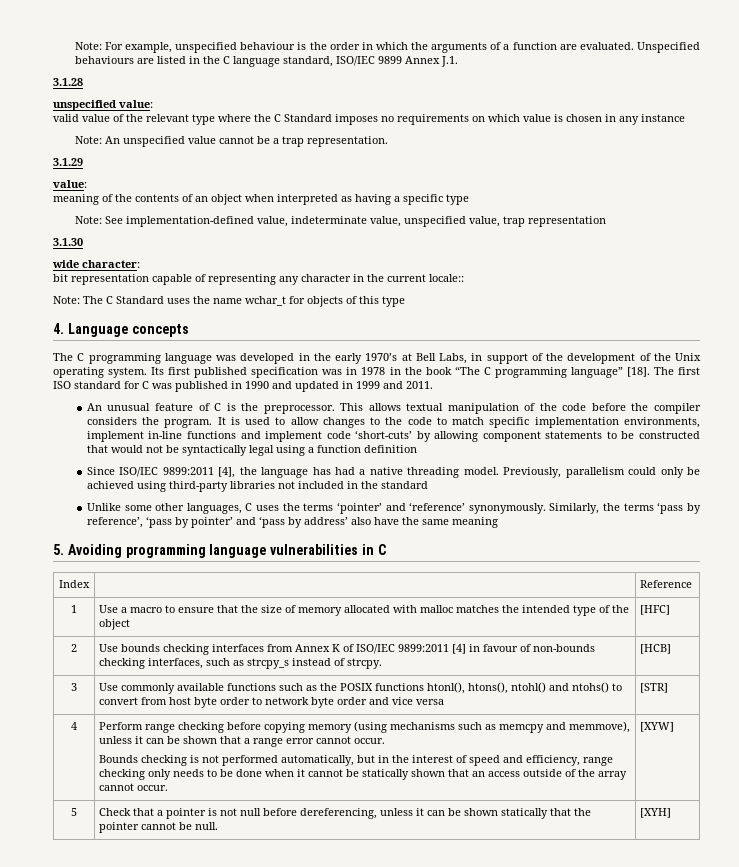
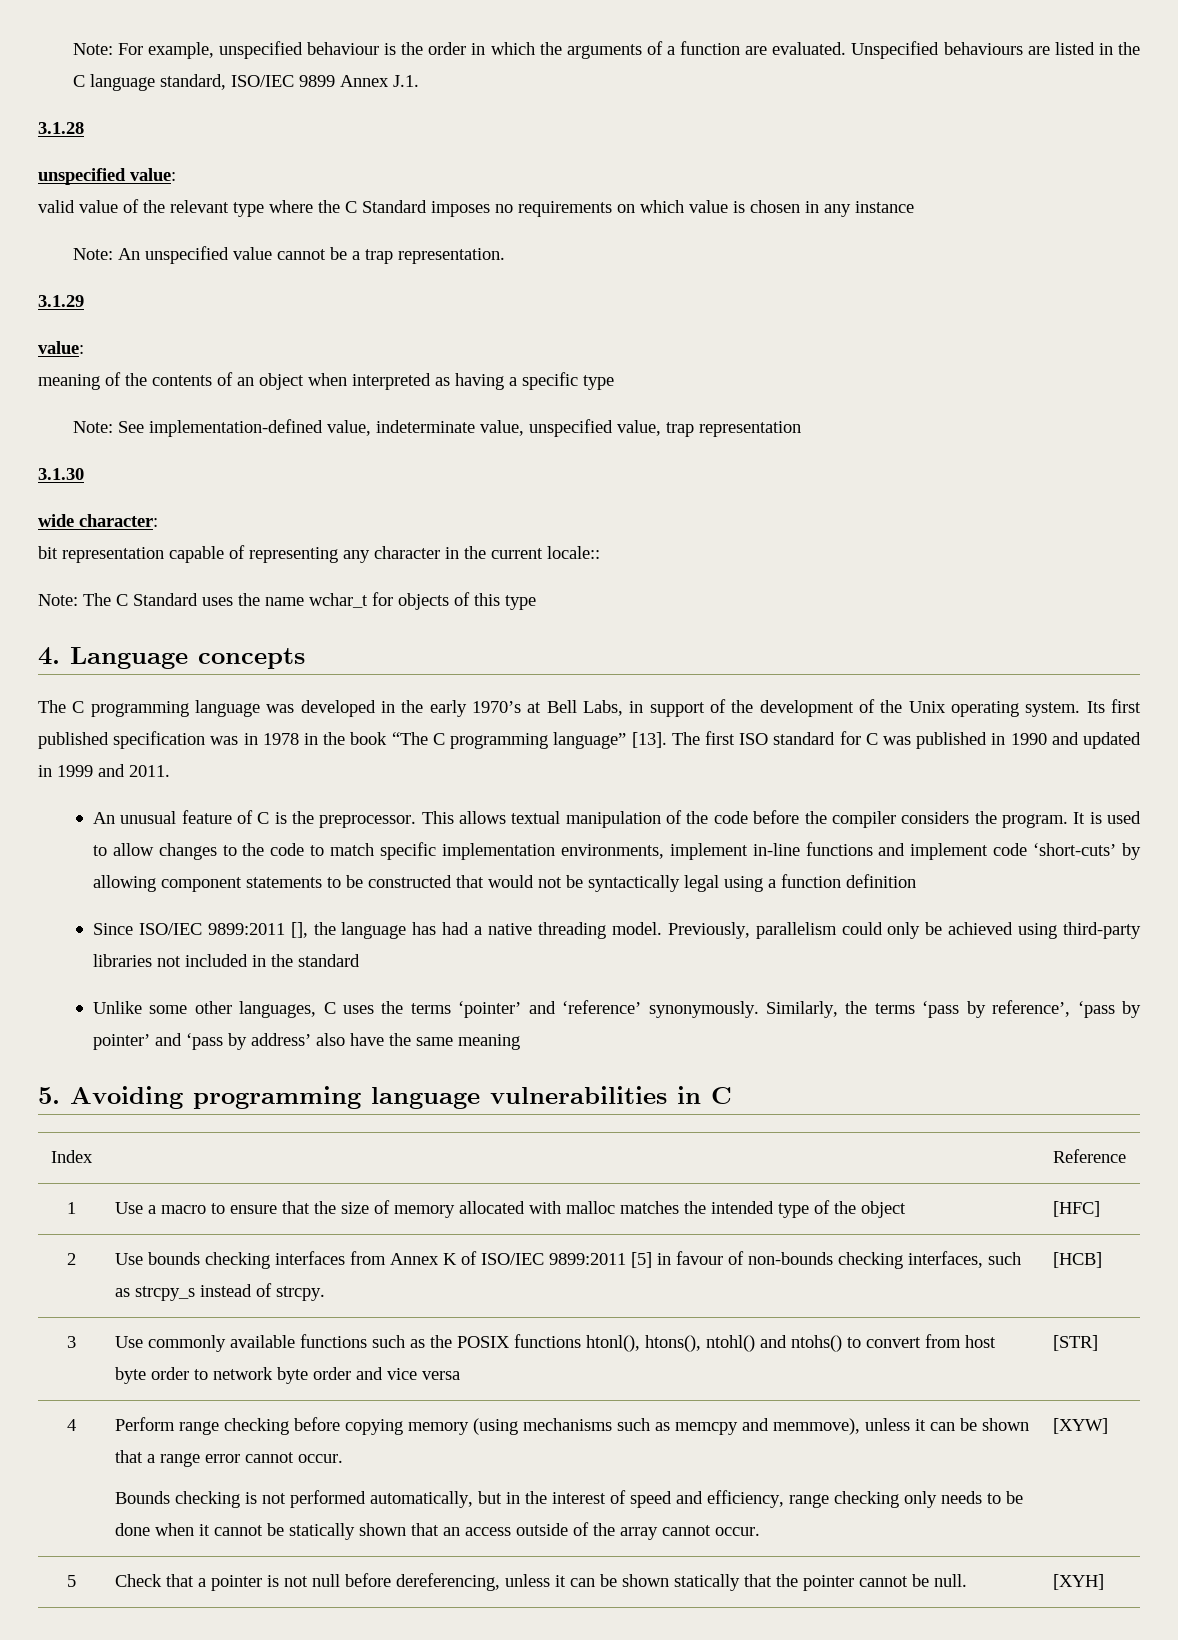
- Its first published specification was in 1978 in the book “The C programming language” [18].
+ Its first published specification was in 1978 in the book “The C programming language” [13].
- Since ISO/IEC 9899:2011 [4], the language has had a native threading model.
+ Since ISO/IEC 9899:2011 [], the language has had a native threading model.
- 2 | Use bounds checking interfaces from Annex K of ISO/IEC 9899:2011 [4] in favour of non-bounds checking interfaces, such as strcpy_s instead of strcpy. | [HCB]
+ 2 | Use bounds checking interfaces from Annex K of ISO/IEC 9899:2011 [5] in favour of non-bounds checking interfaces, such as strcpy_s instead of strcpy. | [HCB]

